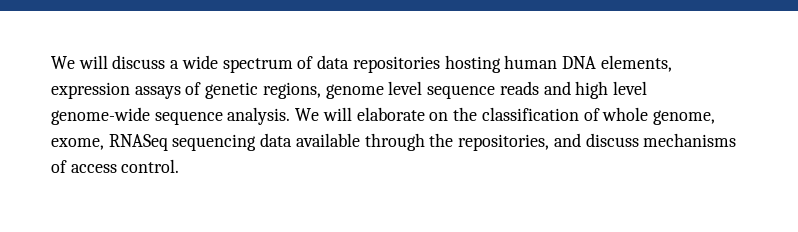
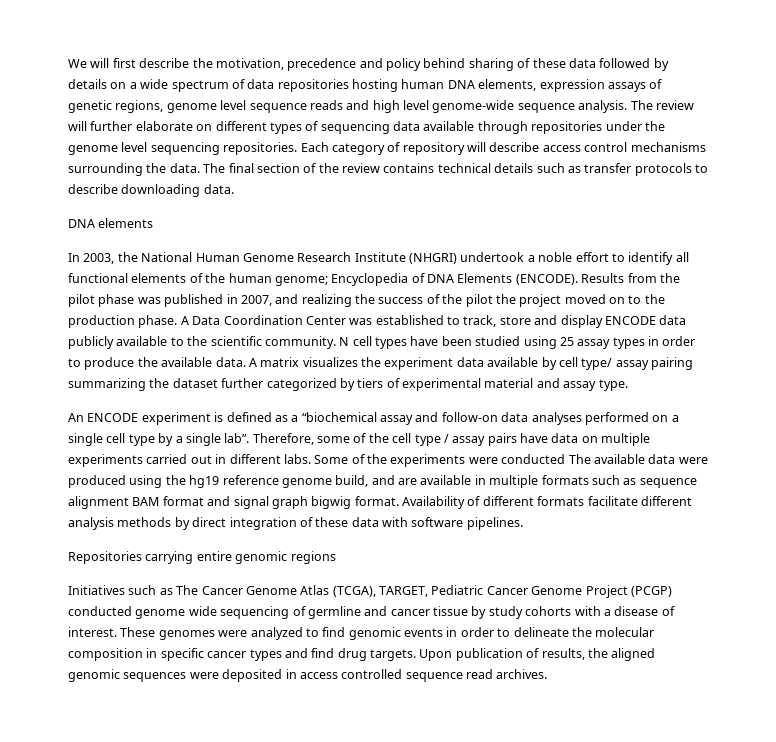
- We will discuss a wide spectrum of data repositories hosting human DNA elements, expression assays of genetic regions, genome level sequence reads and high level genome-wide sequence analysis.
+ We will first describe the motivation, precedence and policy behind sharing of these data followed by details on a wide spectrum of data repositories hosting human DNA elements, expression assays of genetic regions, genome level sequence reads and high level genome-wide sequence analysis.
- We will elaborate on the classification of whole genome, exome, RNASeq sequencing data available through the repositories, and discuss mechanisms of access control.
+ The review will further elaborate on different types of sequencing data available through repositories under the genome level sequencing repositories. Each category of repository will describe access control mechanisms surrounding the data. The final section of the review contains technical details such as transfer protocols to describe downloading data.
+ DNA elements
+ In 2003, the National Human Genome Research Institute (NHGRI) undertook a noble effort to identify all functional elements of the human genome; Encyclopedia of DNA Elements (ENCODE). Results from the pilot phase was published in 2007, and realizing the success of the pilot the project moved on to the production phase. A Data Coordination Center was established to track, store and display ENCODE data publicly available to the scientific community. N cell types have been studied using 25 assay types in order to produce the available data. A matrix visualizes the experiment data available by cell type/ assay pairing summarizing the dataset further categorized by tiers of experimental material and assay type.
+ An ENCODE experiment is defined as a “biochemical assay and follow-on data analyses performed on a single cell type by a single lab”. Therefore, some of the cell type / assay pairs have data on multiple experiments carried out in different labs. Some of the experiments were conducted The available data were produced using the hg19 reference genome build, and are available in multiple formats such as sequence alignment BAM format and signal graph bigwig format. Availability of different formats facilitate different analysis methods by direct integration of these data with software pipelines.
+ Repositories carrying entire genomic regions
+ Initiatives such as The Cancer Genome Atlas (TCGA), TARGET, Pediatric Cancer Genome Project (PCGP) conducted genome wide sequencing of germline and cancer tissue by study cohorts with a disease of interest. These genomes were analyzed to find genomic events in order to delineate the molecular composition in specific cancer types and find drug targets. Upon publication of results, the aligned genomic sequences were deposited in access controlled sequence read archives.

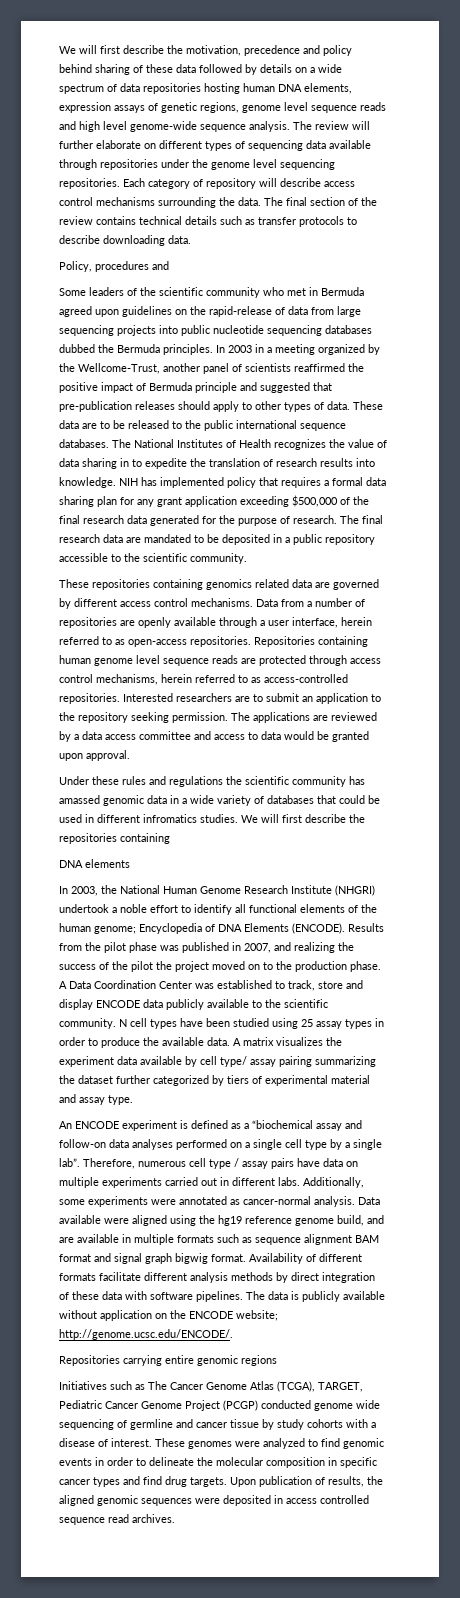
+ Policy, procedures and
+ Some leaders of the scientific community who met in Bermuda agreed upon guidelines on the rapid-release of data from large sequencing projects into public nucleotide sequencing databases dubbed the Bermuda principles. In 2003 in a meeting organized by the Wellcome-Trust, another panel of scientists reaffirmed the positive impact of Bermuda principle and suggested that pre-publication releases should apply to other types of data. These data are to be released to the public international sequence databases. The National Institutes of Health recognizes the value of data sharing in to expedite the translation of research results into knowledge. NIH has implemented policy that requires a formal data sharing plan for any grant application exceeding $500,000 of the final research data generated for the purpose of research. The final research data are mandated to be deposited in a public repository accessible to the scientific community.
+ These repositories containing genomics related data are governed by different access control mechanisms. Data from a number of repositories are openly available through a user interface, herein referred to as open-access repositories. Repositories containing human genome level sequence reads are protected through access control mechanisms, herein referred to as access-controlled repositories. Interested researchers are to submit an application to the repository seeking permission. The applications are reviewed by a data access committee and access to data would be granted upon approval.
+ Under these rules and regulations the scientific community has amassed genomic data in a wide variety of databases that could be used in different infromatics studies. We will first describe the repositories containing
- Therefore, some of the cell type / assay pairs have data on multiple experiments carried out in different labs.
+ Therefore, numerous cell type / assay pairs have data on multiple experiments carried out in different labs.
- Some of the experiments were conducted The available data were produced using the hg19 reference genome build, and are available in multiple formats such as sequence alignment BAM format and signal graph bigwig format.
+ Additionally, some experiments were annotated as cancer-normal analysis. Data available were aligned using the hg19 reference genome build, and are available in multiple formats such as sequence alignment BAM format and signal graph bigwig format.
+ The data is publicly available without application on the ENCODE website; http://genome.ucsc.edu/ENCODE/.

